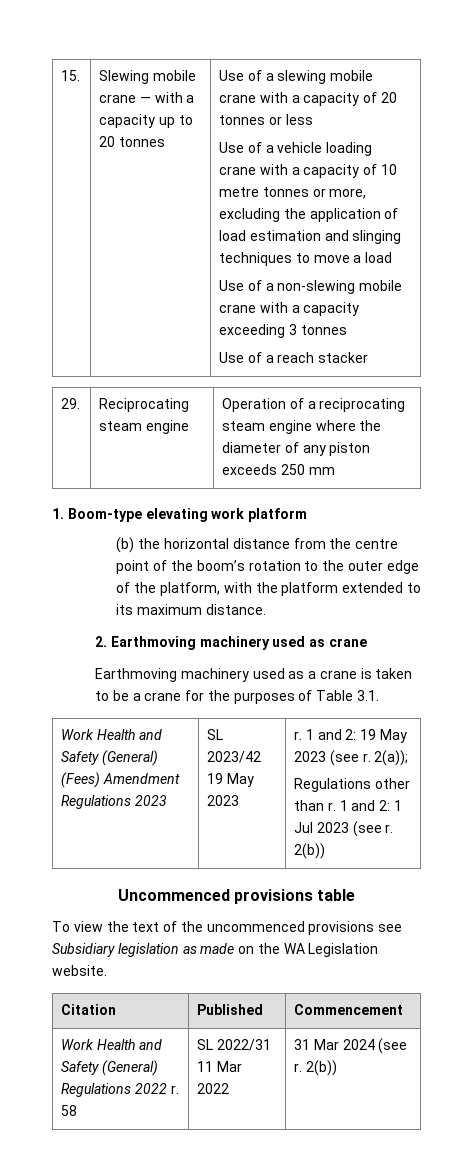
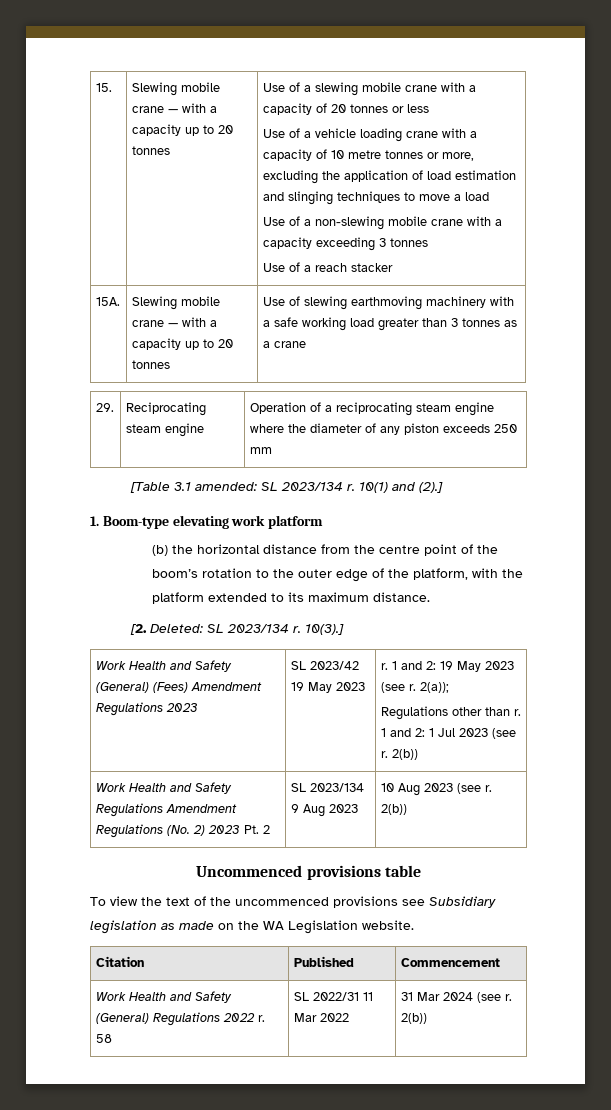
+ 15A. | Slewing mobile crane — with a capacity up to 20 tonnes | Use of slewing earthmoving machinery with a safe working load greater than 3 tonnes as a crane
+ [Table 3.1 amended: SL 2023/134 r. 10(1) and (2).]
- 2. Earthmoving machinery used as crane
- Earthmoving machinery used as a crane is taken to be a crane for the purposes of Table 3.1.
+ [2. Deleted: SL 2023/134 r. 10(3).]
+ Work Health and Safety Regulations Amendment Regulations (No. 2) 2023 Pt. 2 | SL 2023/134 9 Aug 2023 | 10 Aug 2023 (see r. 2(b))

